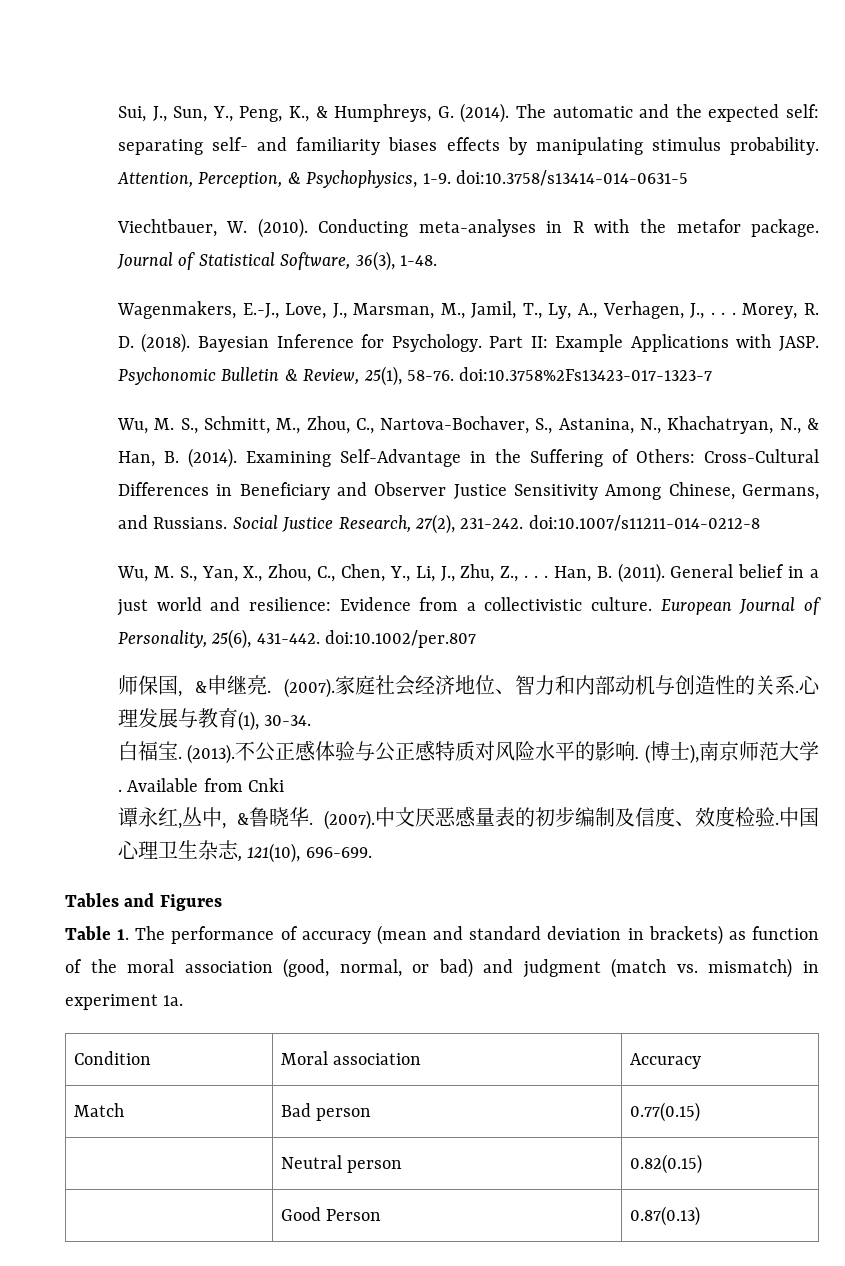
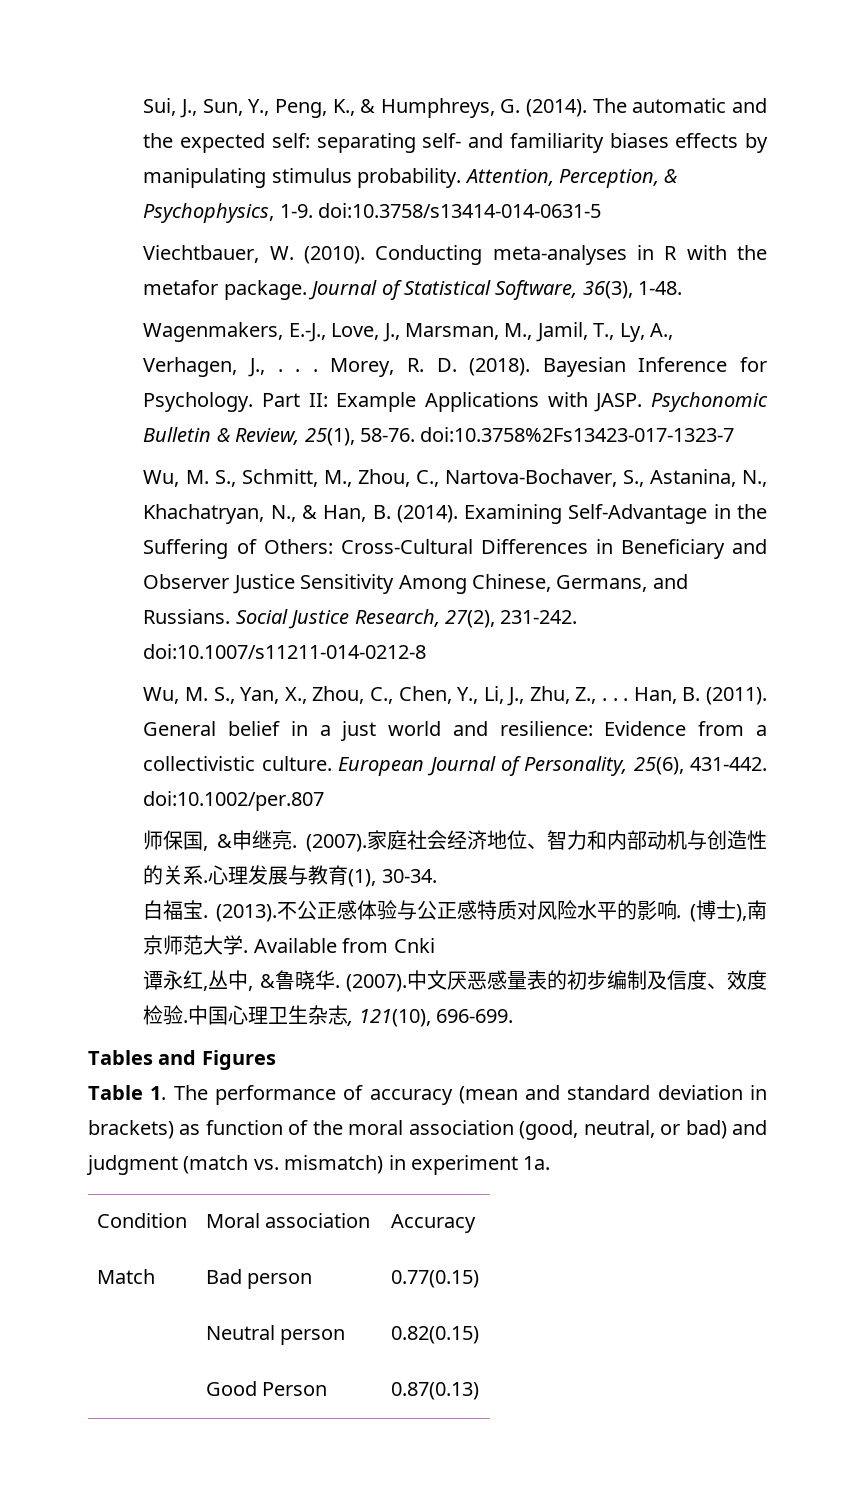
- Table 1. The performance of accuracy (mean and standard deviation in brackets) as function of the moral association (good, normal, or bad) and judgment (match vs. mismatch) in experiment 1a.
+ Table 1. The performance of accuracy (mean and standard deviation in brackets) as function of the moral association (good, neutral, or bad) and judgment (match vs. mismatch) in experiment 1a.

